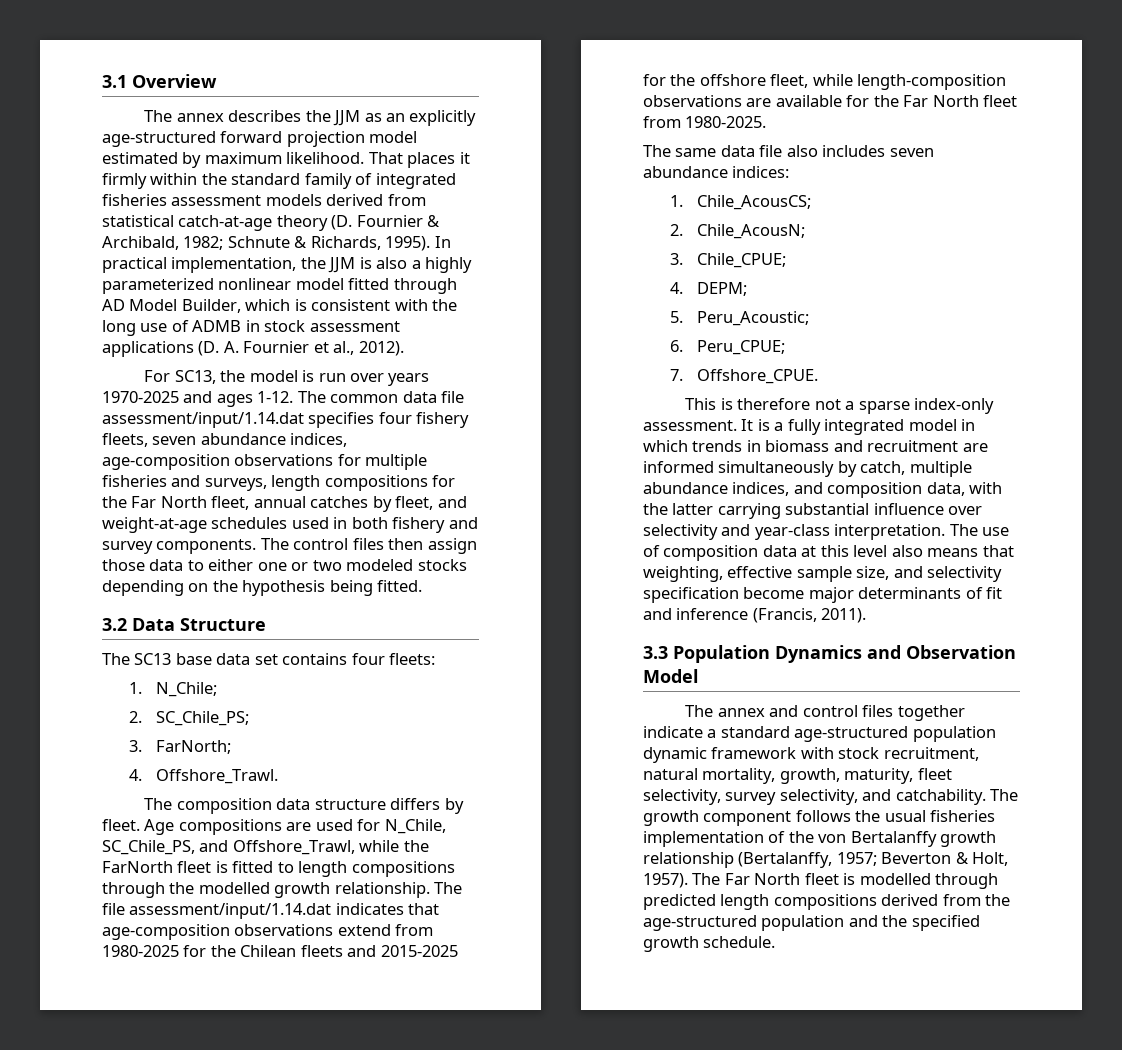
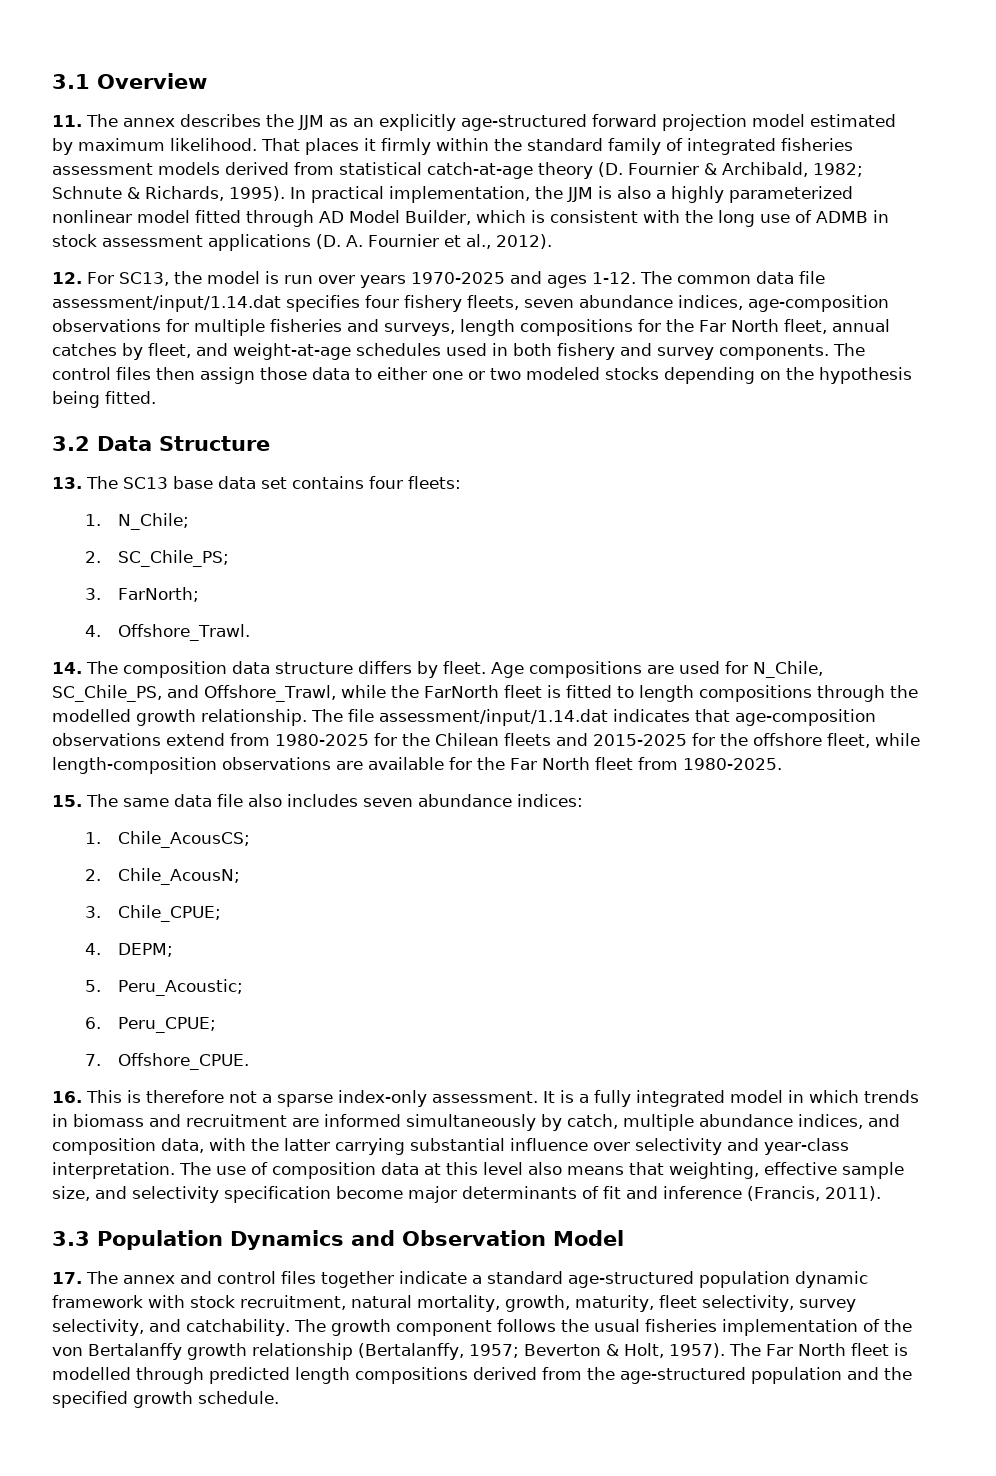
- The annex describes the JJM as an explicitly age-structured forward projection model estimated by maximum likelihood.
+ 11. The annex describes the JJM as an explicitly age-structured forward projection model estimated by maximum likelihood.
- For SC13, the model is run over years 1970-2025 and ages 1-12.
+ 12. For SC13, the model is run over years 1970-2025 and ages 1-12.
- The SC13 base data set contains four fleets:
+ 13. The SC13 base data set contains four fleets:
- The composition data structure differs by fleet.
+ 14. The composition data structure differs by fleet.
- The same data file also includes seven abundance indices:
+ 15. The same data file also includes seven abundance indices:
- This is therefore not a sparse index-only assessment.
+ 16. This is therefore not a sparse index-only assessment.
- The annex and control files together indicate a standard age-structured population dynamic framework with stock recruitment, natural mortality, growth, maturity, fleet selectivity, survey selectivity, and catchability.
+ 17. The annex and control files together indicate a standard age-structured population dynamic framework with stock recruitment, natural mortality, growth, maturity, fleet selectivity, survey selectivity, and catchability.

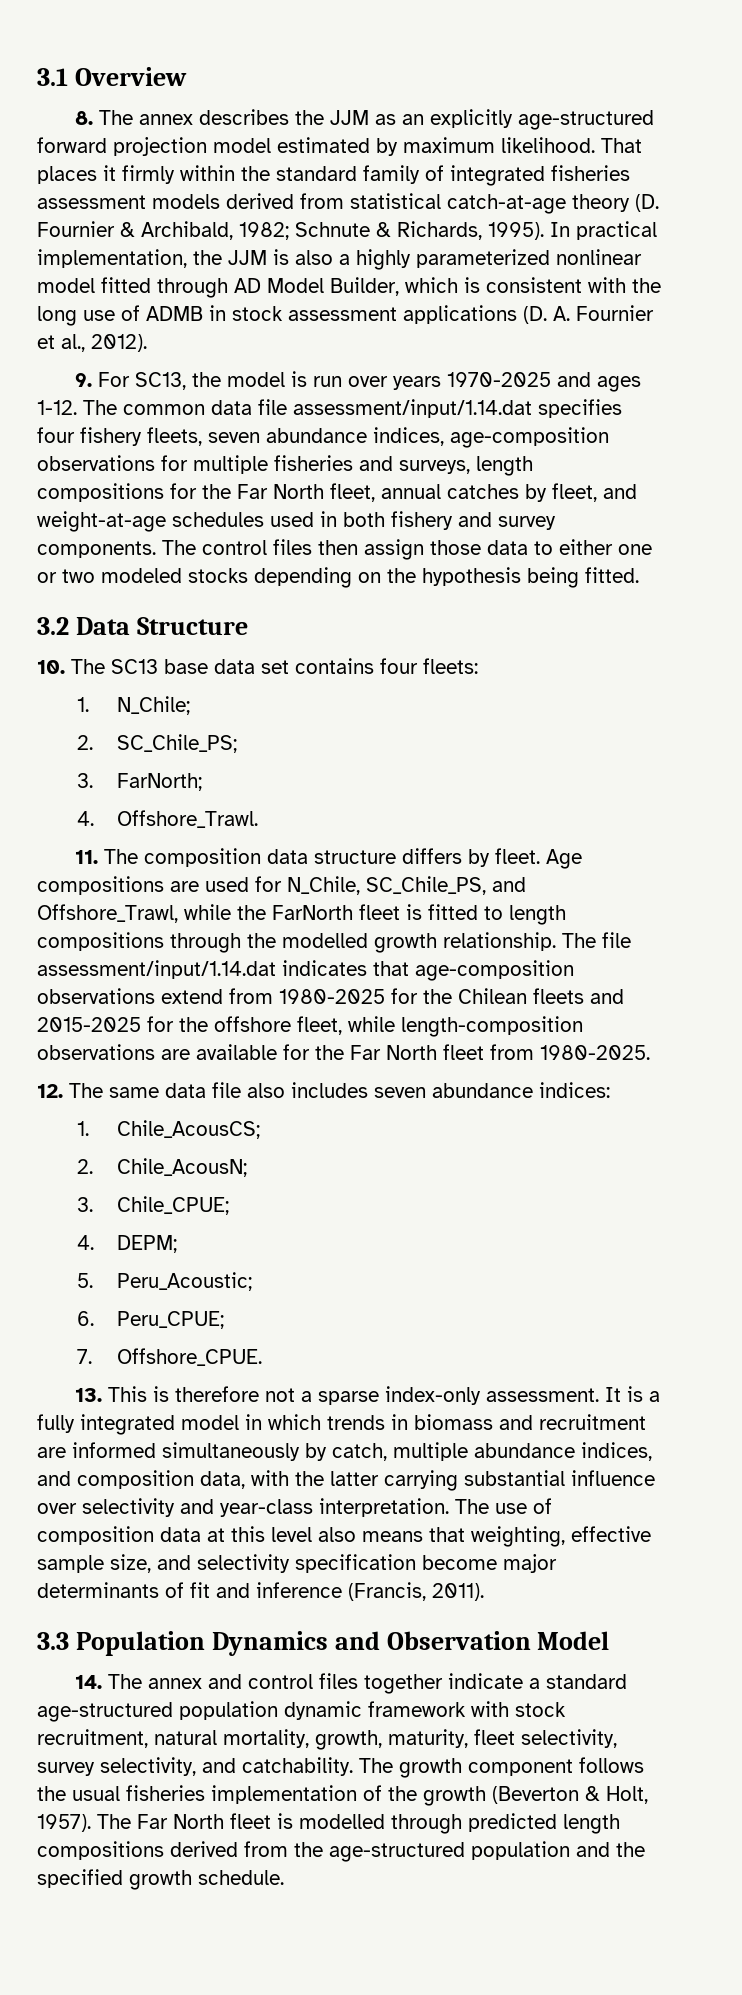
- 11. The annex describes the JJM as an explicitly age-structured forward projection model estimated by maximum likelihood.
+ 8. The annex describes the JJM as an explicitly age-structured forward projection model estimated by maximum likelihood.
- 12. For SC13, the model is run over years 1970-2025 and ages 1-12.
+ 9. For SC13, the model is run over years 1970-2025 and ages 1-12.
- 13. The SC13 base data set contains four fleets:
+ 10. The SC13 base data set contains four fleets:
- 14. The composition data structure differs by fleet.
+ 11. The composition data structure differs by fleet.
- 15. The same data file also includes seven abundance indices:
+ 12. The same data file also includes seven abundance indices:
- 16. This is therefore not a sparse index-only assessment.
+ 13. This is therefore not a sparse index-only assessment.
- 17. The annex and control files together indicate a standard age-structured population dynamic framework with stock recruitment, natural mortality, growth, maturity, fleet selectivity, survey selectivity, and catchability.
+ 14. The annex and control files together indicate a standard age-structured population dynamic framework with stock recruitment, natural mortality, growth, maturity, fleet selectivity, survey selectivity, and catchability.
- The growth component follows the usual fisheries implementation of the von Bertalanffy growth relationship (Bertalanffy, 1957; Beverton & Holt, 1957).
+ The growth component follows the usual fisheries implementation of the growth (Beverton & Holt, 1957).

